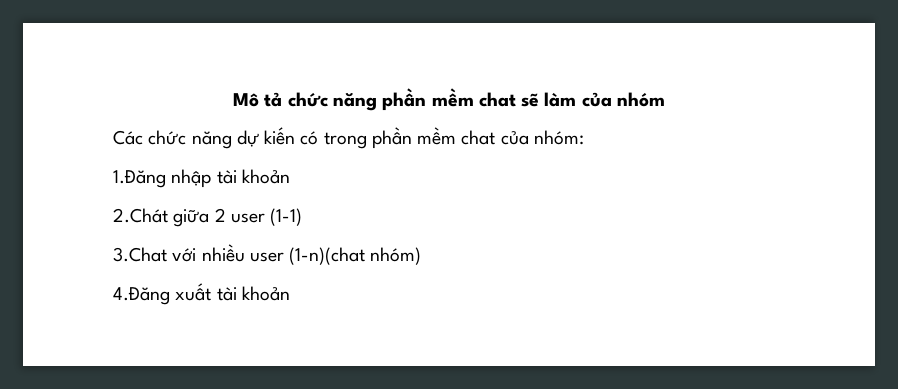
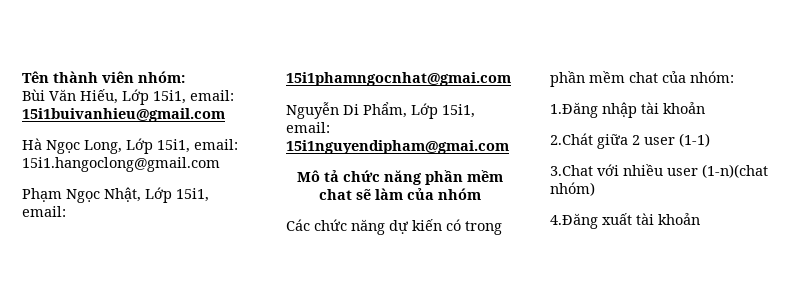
+ Tên thành viên nhóm:
+ Bùi Văn Hiếu, Lớp 15i1, email: 15i1buivanhieu@gmail.com
+ Hà Ngọc Long, Lớp 15i1, email: 15i1.hangoclong@gmail.com
+ Phạm Ngọc Nhật, Lớp 15i1, email: 15i1phamngocnhat@gmai.com
+ Nguyễn Di Phẩm, Lớp 15i1, email: 15i1nguyendipham@gmai.com

